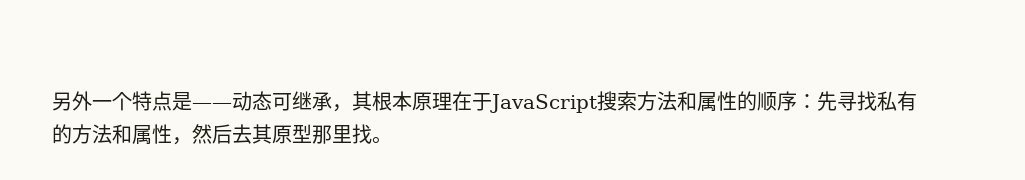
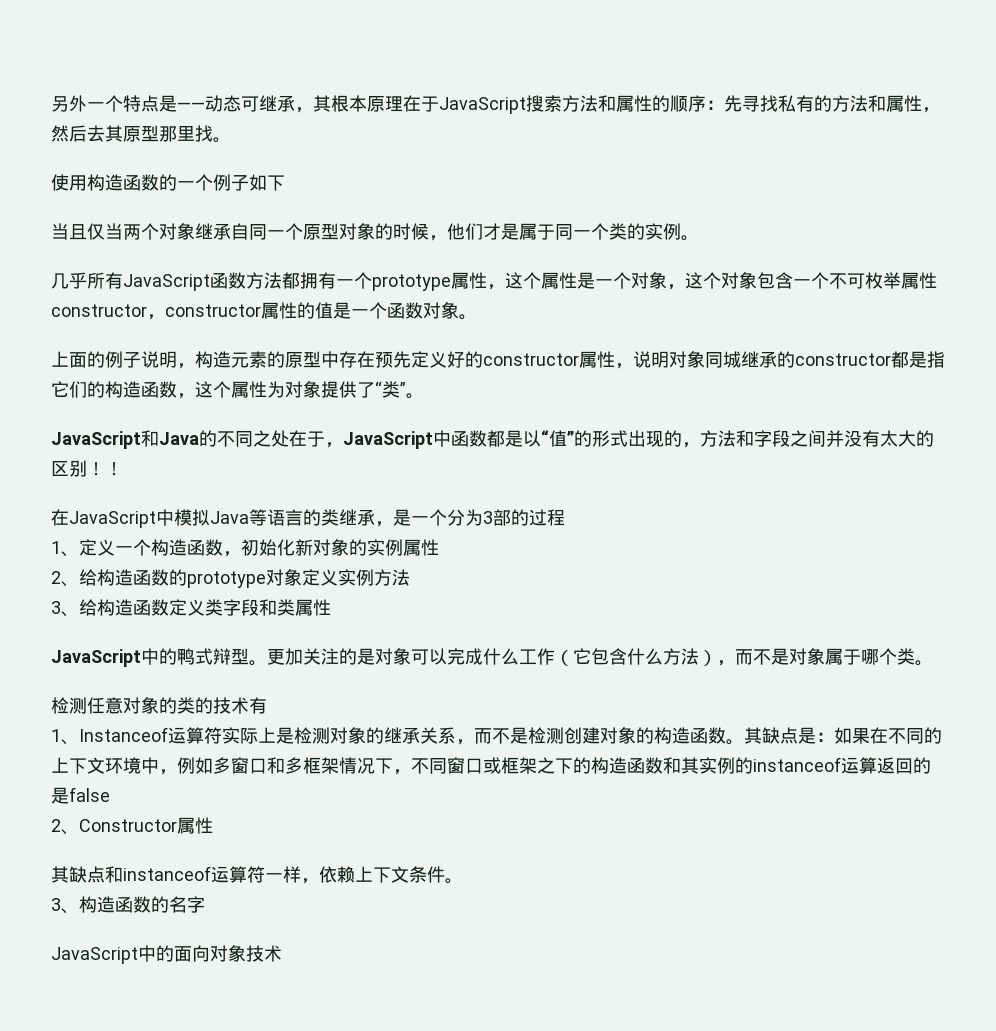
+ 使用构造函数的一个例子如下
+ 当且仅当两个对象继承自同一个原型对象的时候，他们才是属于同一个类的实例。
+ 几乎所有JavaScript函数方法都拥有一个prototype属性，这个属性是一个对象，这个对象包含一个不可枚举属性constructor，constructor属性的值是一个函数对象。
+ 上面的例子说明，构造元素的原型中存在预先定义好的constructor属性，说明对象同城继承的constructor都是指它们的构造函数，这个属性为对象提供了“类”。
+ JavaScript和Java的不同之处在于，JavaScript中函数都是以“值”的形式出现的，方法和字段之间并没有太大的区别！！
+ 在JavaScript中模拟Java等语言的类继承，是一个分为3部的过程
+ 1、定义一个构造函数，初始化新对象的实例属性
+ 2、给构造函数的prototype对象定义实例方法
+ 3、给构造函数定义类字段和类属性
+ JavaScript中的鸭式辩型。更加关注的是对象可以完成什么工作（它包含什么方法），而不是对象属于哪个类。
+ 检测任意对象的类的技术有
+ 1、Instanceof运算符实际上是检测对象的继承关系，而不是检测创建对象的构造函数。其缺点是：如果在不同的上下文环境中，例如多窗口和多框架情况下，不同窗口或框架之下的构造函数和其实例的instanceof运算返回的是false
+ 2、Constructor属性
+ 其缺点和instanceof运算符一样，依赖上下文条件。
+ 3、构造函数的名字
+ JavaScript中的面向对象技术

